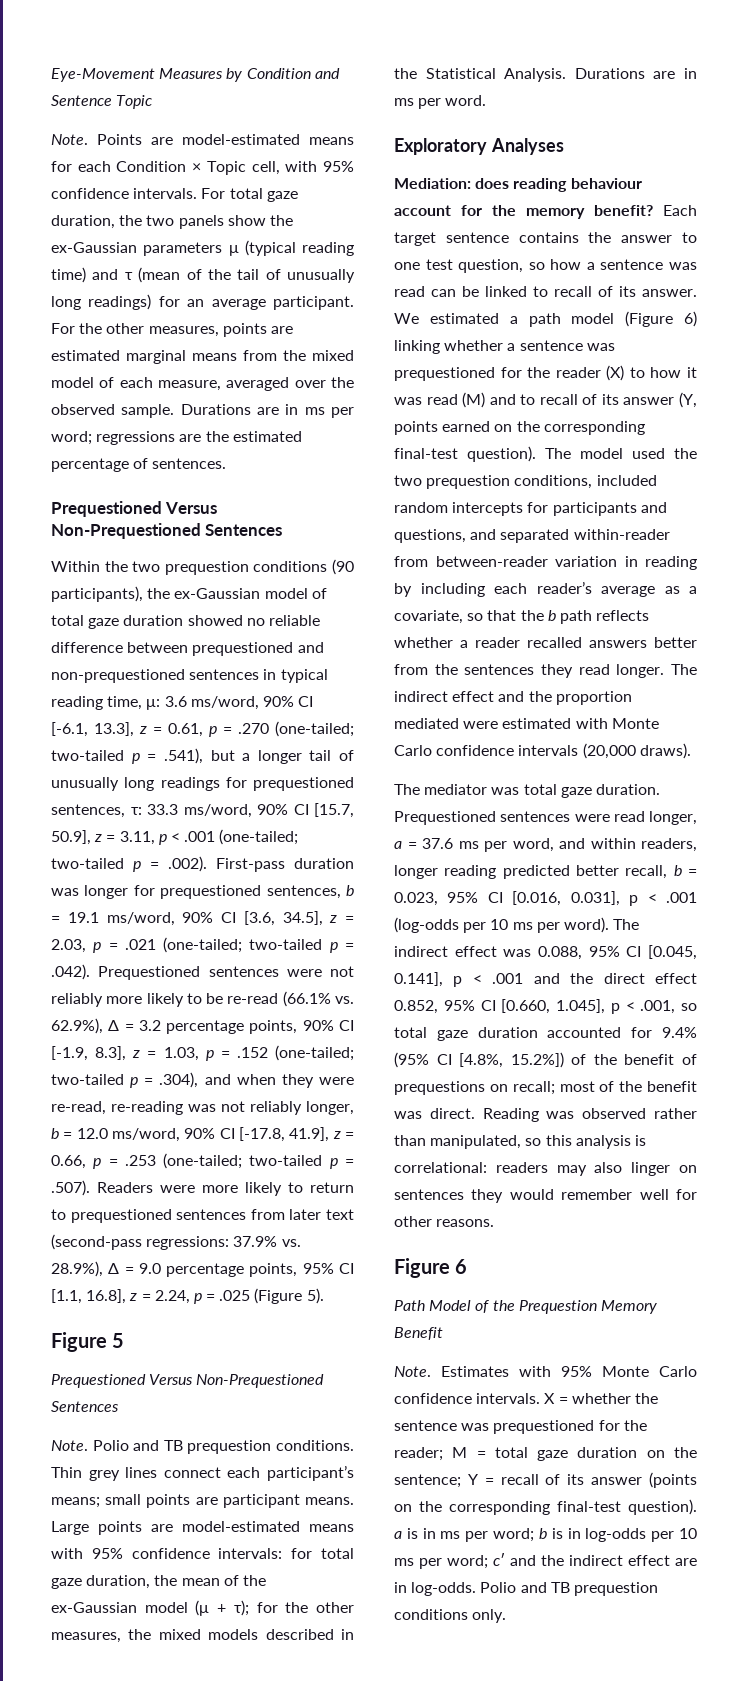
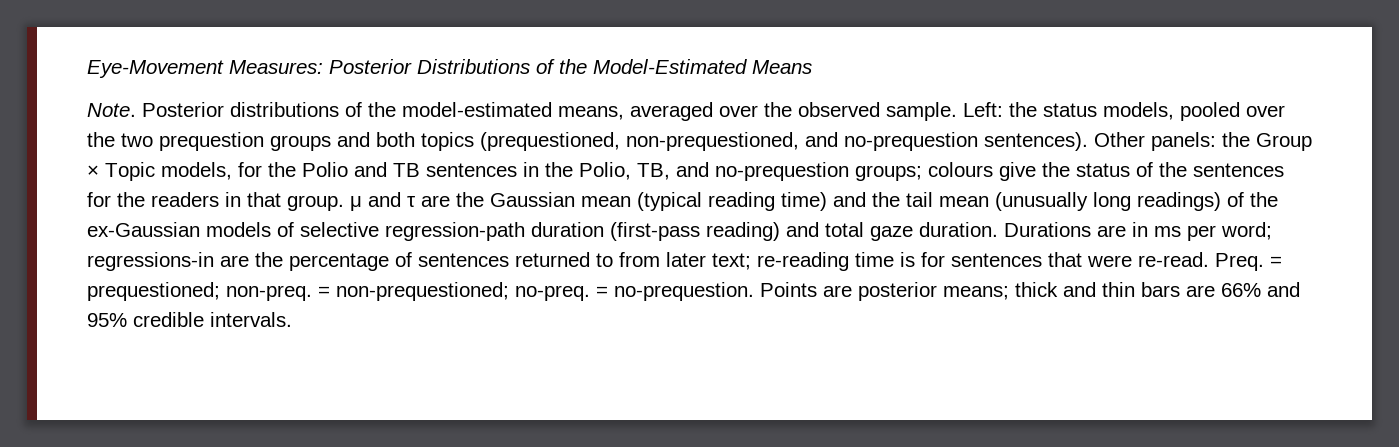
- Eye-Movement Measures by Condition and Sentence Topic
- Note. Points are model-estimated means for each Condition × Topic cell, with 95% confidence intervals. For total gaze duration, the two panels show the ex-Gaussian parameters μ (typical reading time) and τ (mean of the tail of unusually long readings) for an average participant. For the other measures, points are estimated marginal means from the mixed model of each measure, averaged over the observed sample.
+ Eye-Movement Measures: Posterior Distributions of the Model-Estimated Means
+ Note. Posterior distributions of the model-estimated means, averaged over the observed sample.
+ Left: the status models, pooled over the two prequestion groups and both topics (prequestioned, non-prequestioned, and no-prequestion sentences). Other panels: the Group × Topic models, for the Polio and TB sentences in the Polio, TB, and no-prequestion groups; colours give the status of the sentences for the readers in that group. μ and τ are the Gaussian mean (typical reading time) and the tail mean (unusually long readings) of the ex-Gaussian models of selective regression-path duration (first-pass reading) and total gaze duration.
- Durations are in ms per word; regressions are the estimated percentage of sentences.
- Prequestioned Versus Non-Prequestioned Sentences
- Within the two prequestion conditions (90 participants), the ex-Gaussian model of total gaze duration showed no reliable difference between prequestioned and non-prequestioned sentences in typical reading time, μ: 3.6 ms/word, 90% CI [-6.1, 13.3], z = 0.61, p = .270 (one-tailed; two-tailed p = .541), but a longer tail of unusually long readings for prequestioned sentences, τ: 33.3 ms/word, 90% CI [15.7, 50.9], z = 3.11, p < .001 (one-tailed; two-tailed p = .002). First-pass duration was longer for prequestioned sentences, b = 19.1 ms/word, 90% CI [3.6, 34.5], z = 2.03, p = .021 (one-tailed; two-tailed p = .042). Prequestioned sentences were not reliably more likely to be re-read (66.1% vs. 62.9%), Δ = 3.2 percentage points, 90% CI [-1.9, 8.3], z = 1.03, p = .152 (one-tailed; two-tailed p = .304), and when they were re-read, re-reading was not reliably longer, b = 12.0 ms/word, 90% CI [-17.8, 41.9], z = 0.66, p = .253 (one-tailed; two-tailed p = .507). Readers were more likely to return to prequestioned sentences from later text (second-pass regressions: 37.9% vs. 28.9%), Δ = 9.0 percentage points, 95% CI [1.1, 16.8], z = 2.24, p = .025 (Figure 5).
- Figure 5
- Prequestioned Versus Non-Prequestioned Sentences
- Note. Polio and TB prequestion conditions. Thin grey lines connect each participant’s means; small points are participant means. Large points are model-estimated means with 95% confidence intervals: for total gaze duration, the mean of the ex-Gaussian model (μ + τ); for the other measures, the mixed models described in the Statistical Analysis. Durations are in ms per word.
- Exploratory Analyses
- Mediation: does reading behaviour account for the memory benefit? Each target sentence contains the answer to one test question, so how a sentence was read can be linked to recall of its answer. We estimated a path model (Figure 6) linking whether a sentence was prequestioned for the reader (X) to how it was read (M) and to recall of its answer (Y, points earned on the corresponding final-test question). The model used the two prequestion conditions, included random intercepts for participants and questions, and separated within-reader from between-reader variation in reading by including each reader’s average as a covariate, so that the b path reflects whether a reader recalled answers better from the sentences they read longer. The indirect effect and the proportion mediated were estimated with Monte Carlo confidence intervals (20,000 draws).
- The mediator was total gaze duration. Prequestioned sentences were read longer, a = 37.6 ms per word, and within readers, longer reading predicted better recall, b = 0.023, 95% CI [0.016, 0.031], p < .001 (log-odds per 10 ms per word). The indirect effect was 0.088, 95% CI [0.045, 0.141], p < .001 and the direct effect 0.852, 95% CI [0.660, 1.045], p < .001, so total gaze duration accounted for 9.4% (95% CI [4.8%, 15.2%]) of the benefit of prequestions on recall; most of the benefit was direct. Reading was observed rather than manipulated, so this analysis is correlational: readers may also linger on sentences they would remember well for other reasons.
- Figure 6
- Path Model of the Prequestion Memory Benefit
- Note. Estimates with 95% Monte Carlo confidence intervals. X = whether the sentence was prequestioned for the reader; M = total gaze duration on the sentence; Y = recall of its answer (points on the corresponding final-test question). a is in ms per word; b is in log-odds per 10 ms per word; c′ and the indirect effect are in log-odds. Polio and TB prequestion conditions only.
+ Durations are in ms per word; regressions-in are the percentage of sentences returned to from later text; re-reading time is for sentences that were re-read. Preq. = prequestioned; non-preq. = non-prequestioned; no-preq. = no-prequestion. Points are posterior means; thick and thin bars are 66% and 95% credible intervals.

